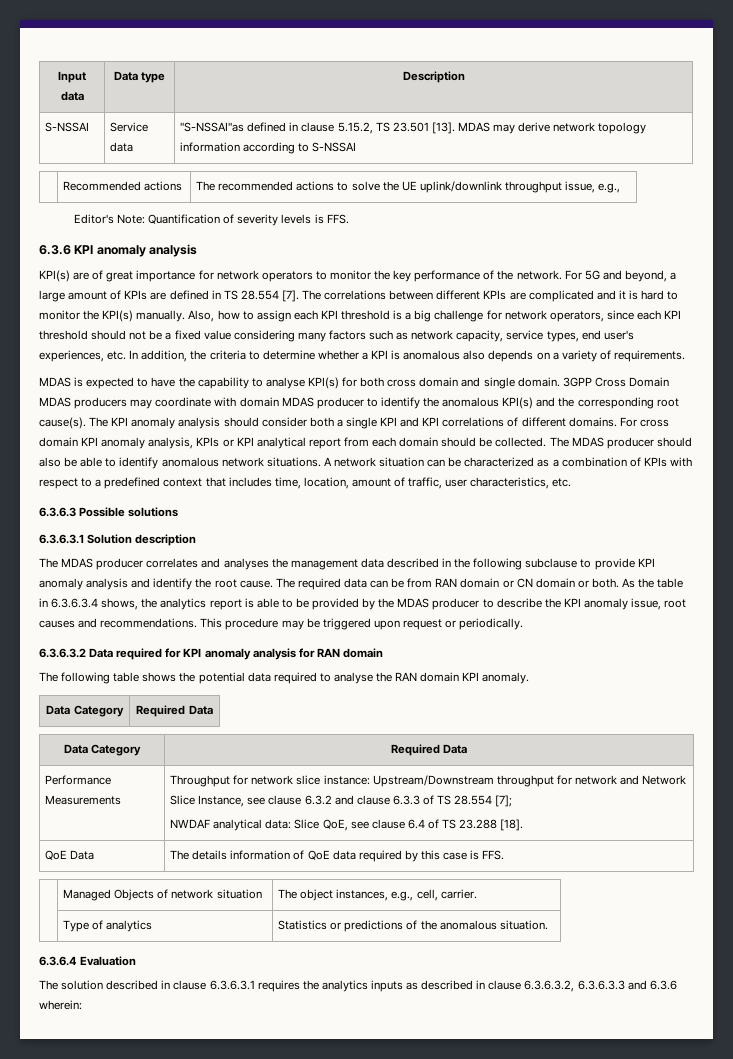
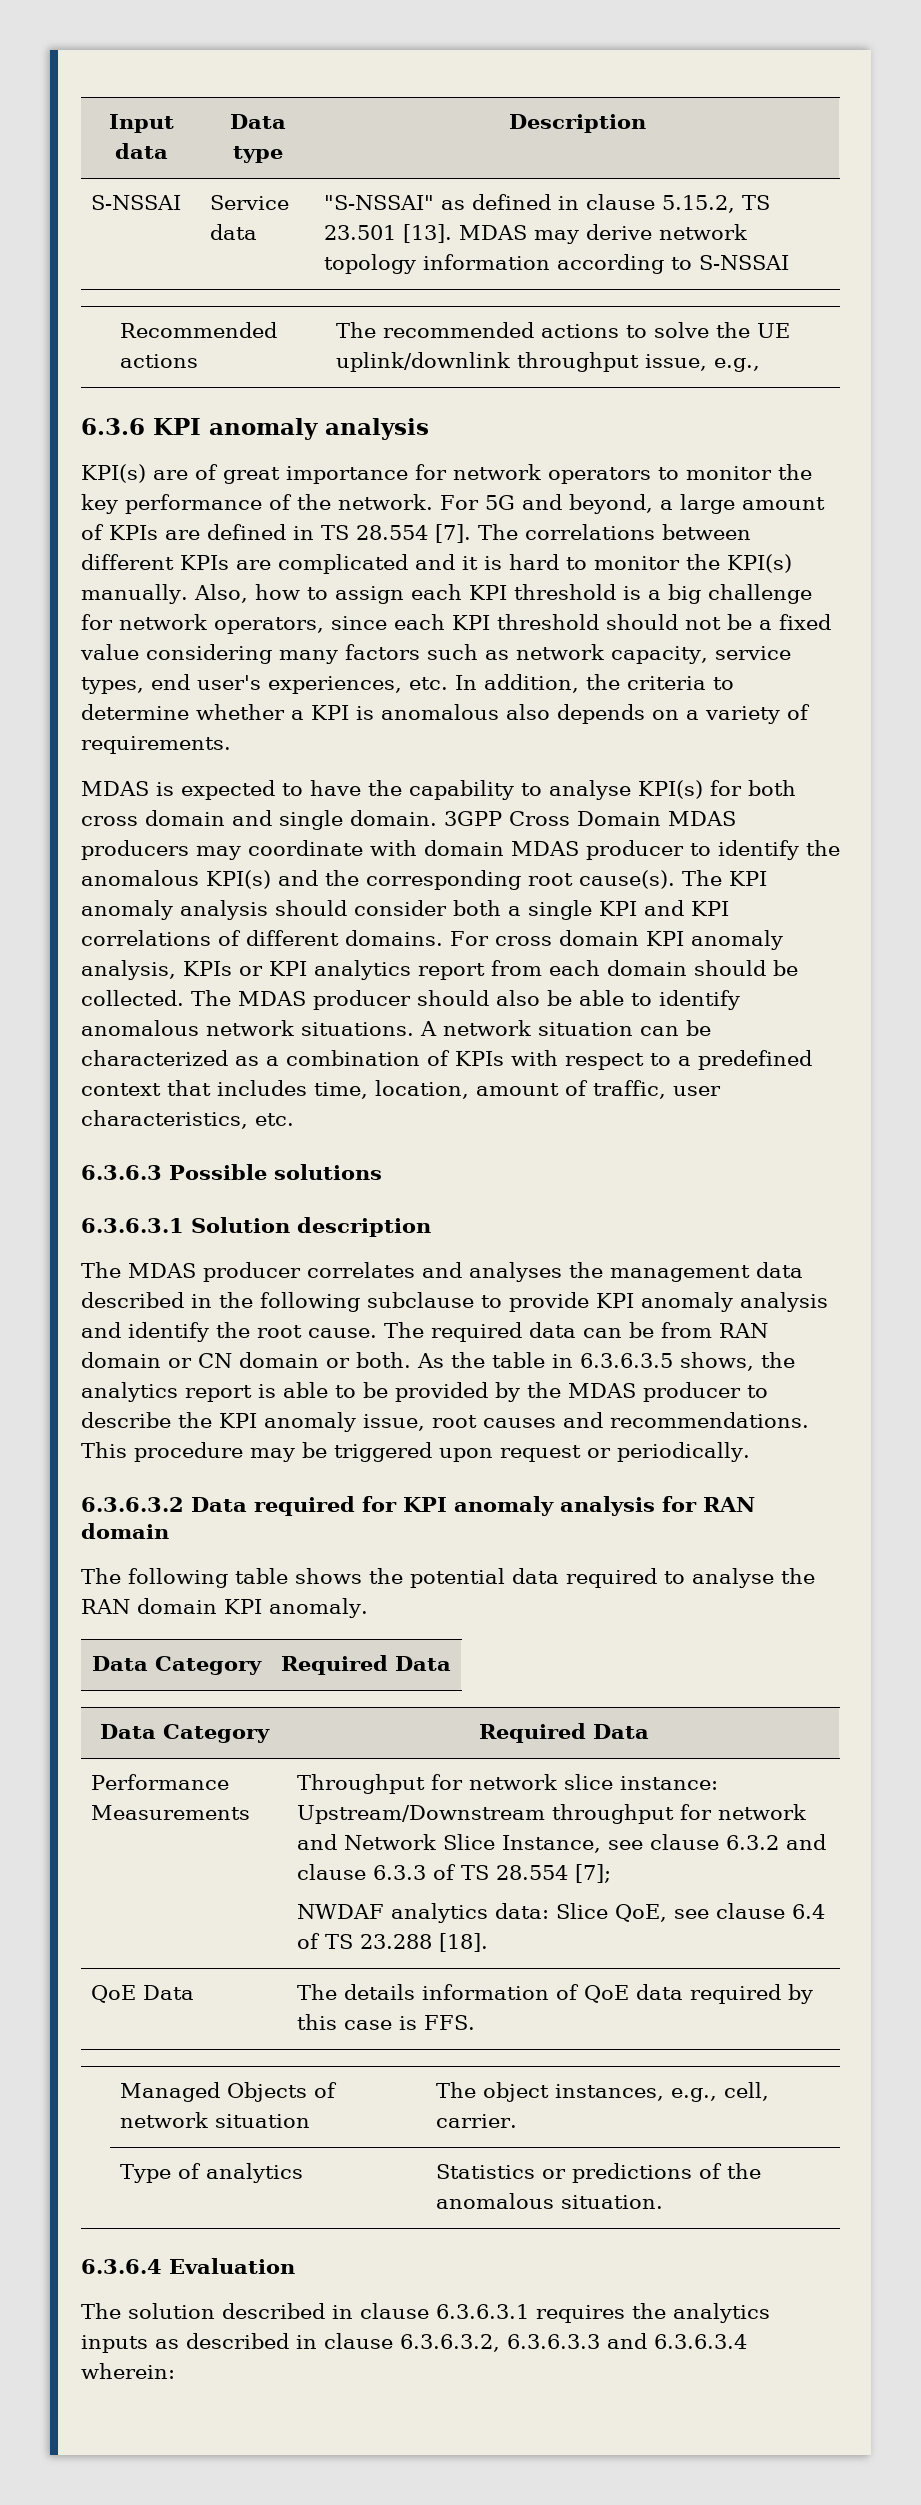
- S-NSSAI | Service data | "S-NSSAI"as defined in clause 5.15.2, TS 23.501 [13]. MDAS may derive network topology information according to S-NSSAI
+ S-NSSAI | Service data | "S-NSSAI" as defined in clause 5.15.2, TS 23.501 [13]. MDAS may derive network topology information according to S-NSSAI
- Editor's Note: Quantification of severity levels is FFS.
- For cross domain KPI anomaly analysis, KPIs or KPI analytical report from each domain should be collected.
+ For cross domain KPI anomaly analysis, KPIs or KPI analytics report from each domain should be collected.
- As the table in 6.3.6.3.4 shows, the analytics report is able to be provided by the MDAS producer to describe the KPI anomaly issue, root causes and recommendations.
+ As the table in 6.3.6.3.5 shows, the analytics report is able to be provided by the MDAS producer to describe the KPI anomaly issue, root causes and recommendations.
  Performance Measurements | Throughput for network slice instance: Upstream/Downstream throughput for network and Network Slice Instance, see clause 6.3.2 and clause 6.3.3 of TS 28.554 [7];
- NWDAF analytical data: Slice QoE, see clause 6.4 of TS 23.288 [18].
+ NWDAF analytics data: Slice QoE, see clause 6.4 of TS 23.288 [18].
- The solution described in clause 6.3.6.3.1 requires the analytics inputs as described in clause 6.3.6.3.2, 6.3.6.3.3 and 6.3.6 wherein:
+ The solution described in clause 6.3.6.3.1 requires the analytics inputs as described in clause 6.3.6.3.2, 6.3.6.3.3 and 6.3.6.3.4 wherein:

